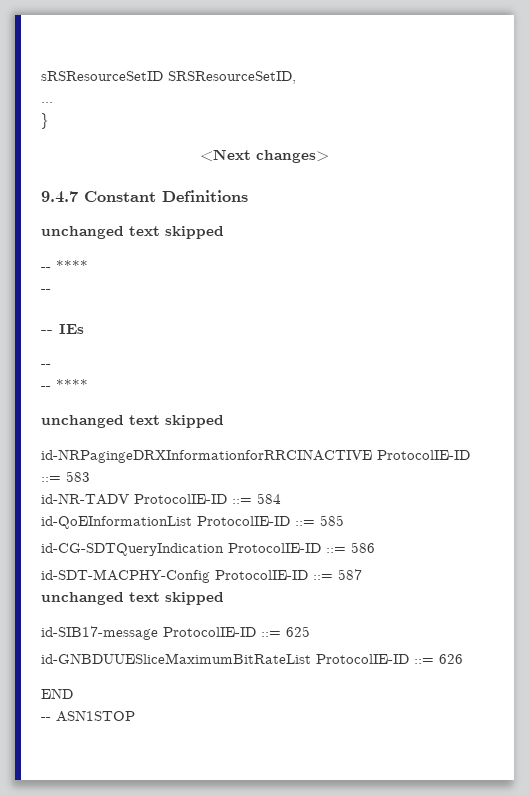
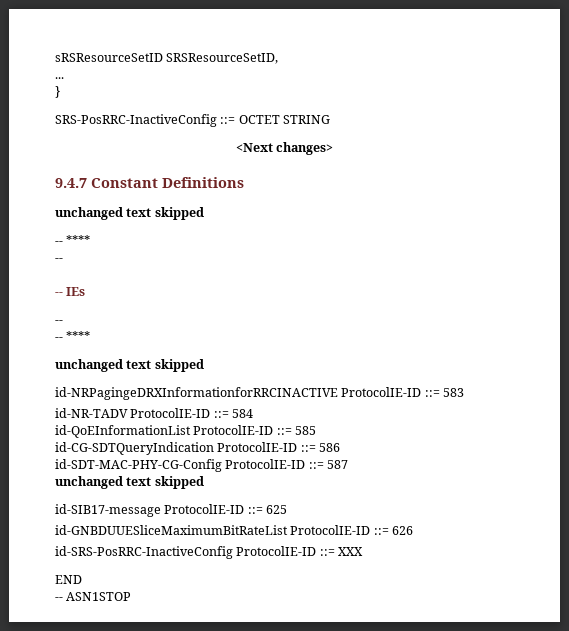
+ SRS-PosRRC-InactiveConfig ::= OCTET STRING
- id-SDT-MACPHY-Config ProtocolIE-ID ::= 587
+ id-SDT-MAC-PHY-CG-Config ProtocolIE-ID ::= 587
+ id-SRS-PosRRC-InactiveConfig ProtocolIE-ID ::= XXX

